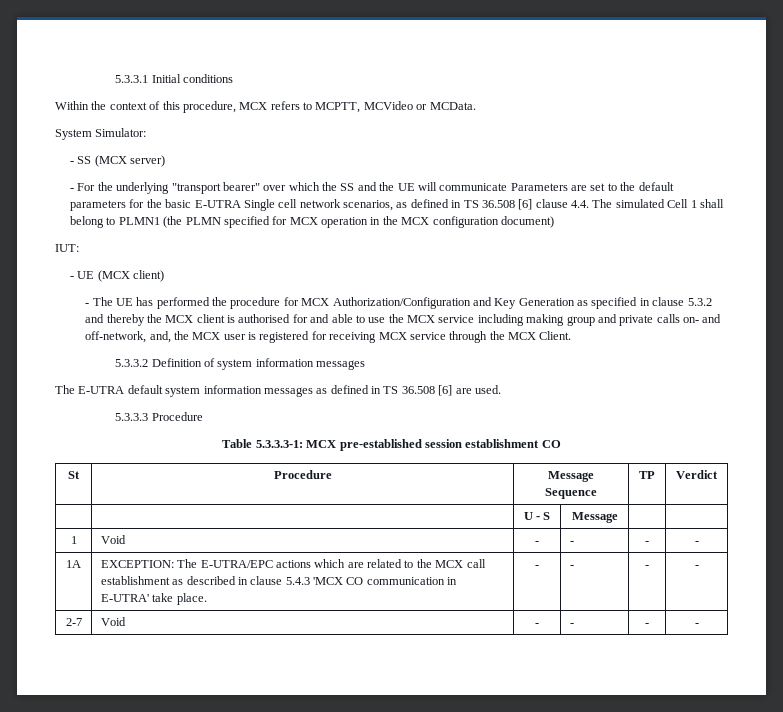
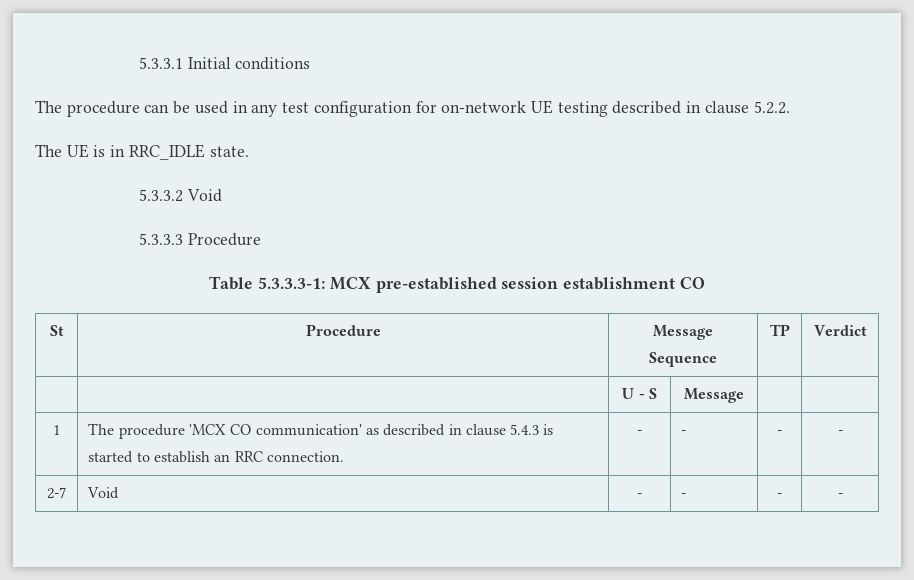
- Within the context of this procedure, MCX refers to MCPTT, MCVideo or MCData.
- System Simulator:
- - SS (MCX server)
- - For the underlying "transport bearer" over which the SS and the UE will communicate Parameters are set to the default parameters for the basic E-UTRA Single cell network scenarios, as defined in TS 36.508 [6] clause 4.4. The simulated Cell 1 shall belong to PLMN1 (the PLMN specified for MCX operation in the MCX configuration document)
- IUT:
- - UE (MCX client)
- - The UE has performed the procedure for MCX Authorization/Configuration and Key Generation as specified in clause 5.3.2 and thereby the MCX client is authorised for and able to use the MCX service including making group and private calls on- and off-network, and, the MCX user is registered for receiving MCX service through the MCX Client.
- 5.3.3.2 Definition of system information messages
- The E-UTRA default system information messages as defined in TS 36.508 [6] are used.
+ The procedure can be used in any test configuration for on-network UE testing described in clause 5.2.2.
+ The UE is in RRC_IDLE state.
+ 5.3.3.2 Void
- 1 | Void | - | - | - | -
- 1A | EXCEPTION: The E-UTRA/EPC actions which are related to the MCX call establishment as described in clause 5.4.3 'MCX CO communication in E-UTRA' take place. | - | - | - | -
+ 1 | The procedure 'MCX CO communication' as described in clause 5.4.3 is started to establish an RRC connection. | - | - | - | -

